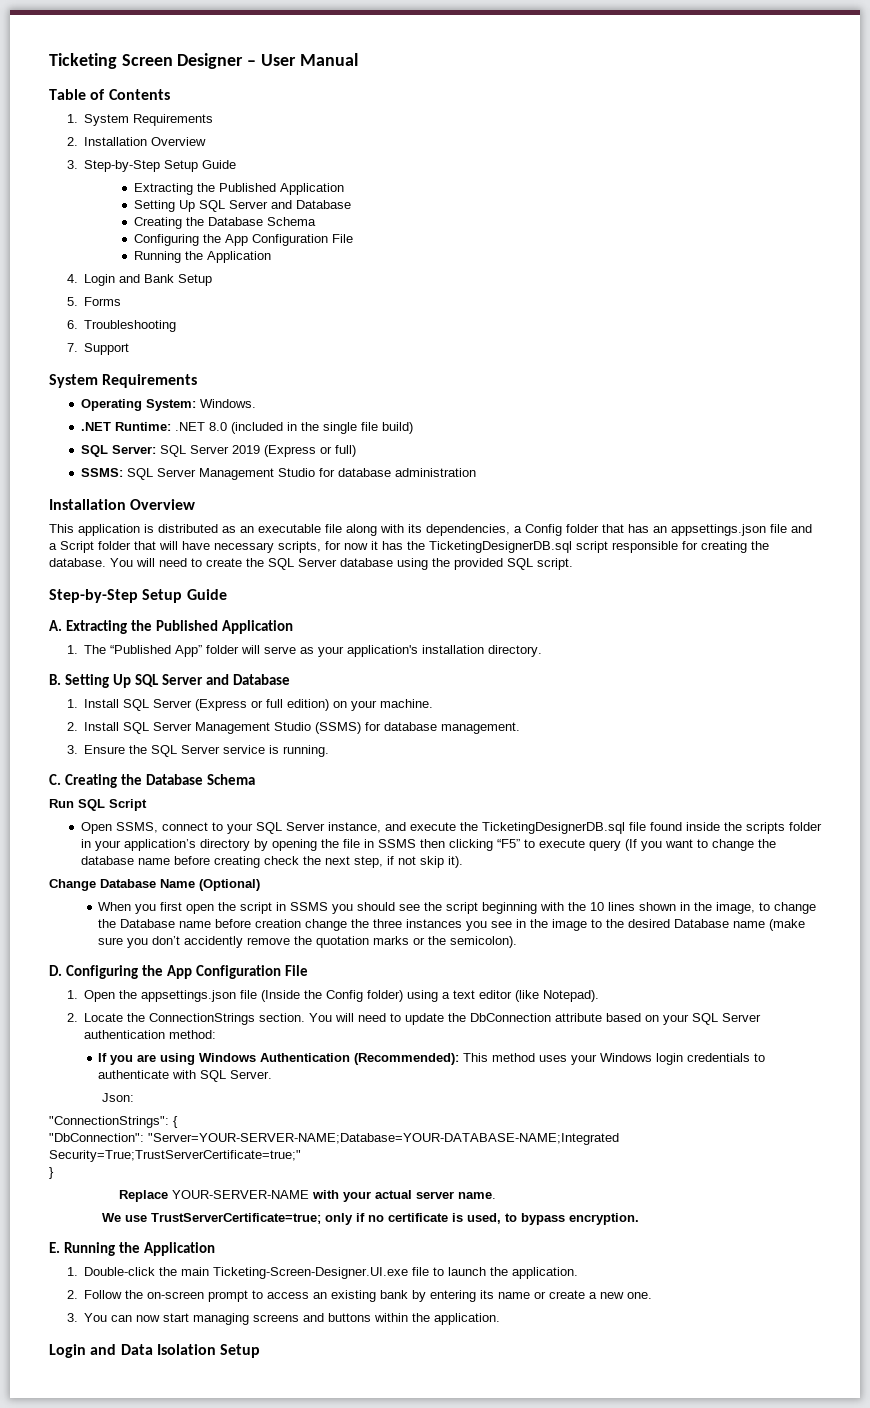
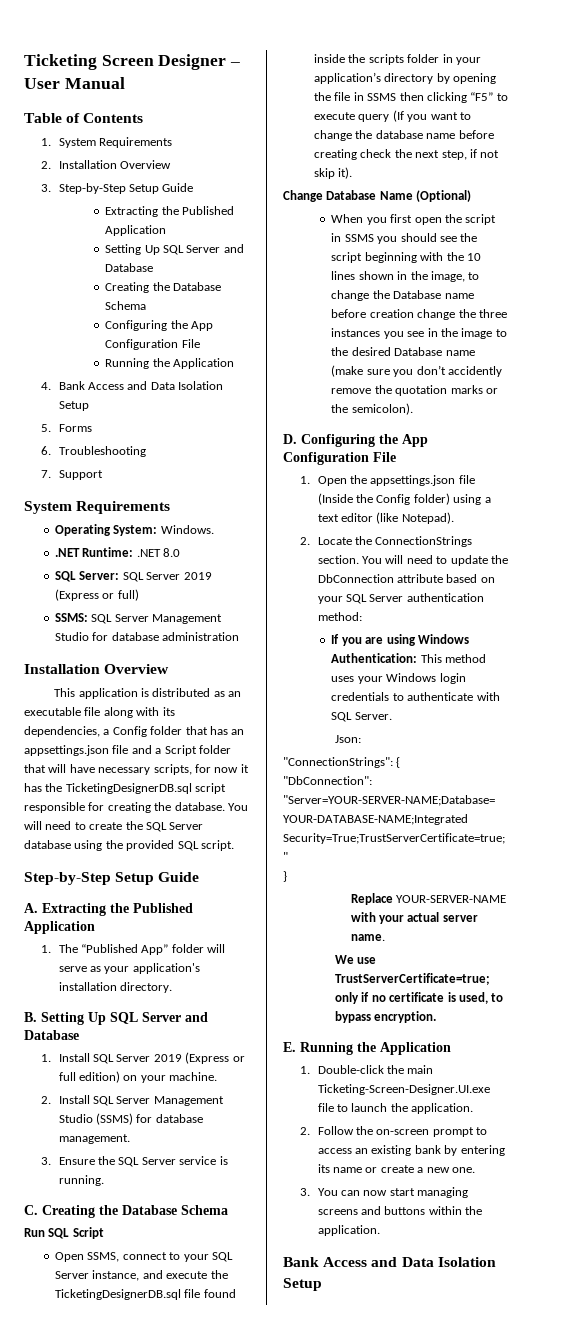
- 4. Login and Bank Setup
+ 4. Bank Access and Data Isolation Setup
- .NET Runtime: .NET 8.0 (included in the single file build)
+ .NET Runtime: .NET 8.0
- 1. Install SQL Server (Express or full edition) on your machine.
+ 1. Install SQL Server 2019 (Express or full edition) on your machine.
- If you are using Windows Authentication (Recommended): This method uses your Windows login credentials to authenticate with SQL Server.
+ If you are using Windows Authentication: This method uses your Windows login credentials to authenticate with SQL Server.
  3. You can now start managing screens and buttons within the application.
- Login and Data Isolation Setup
+ Bank Access and Data Isolation Setup

